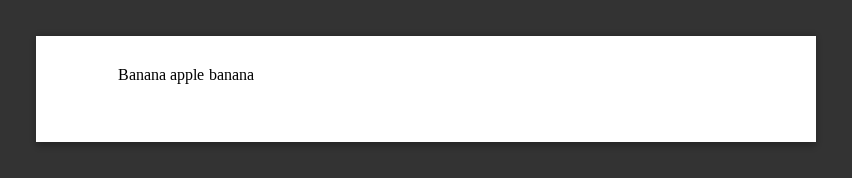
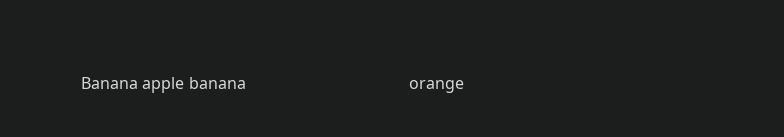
+ orange

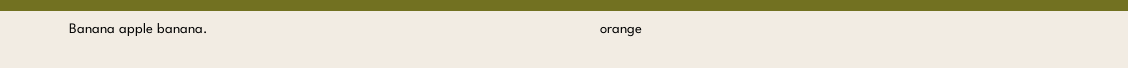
- Banana apple banana
+ Banana apple banana.

